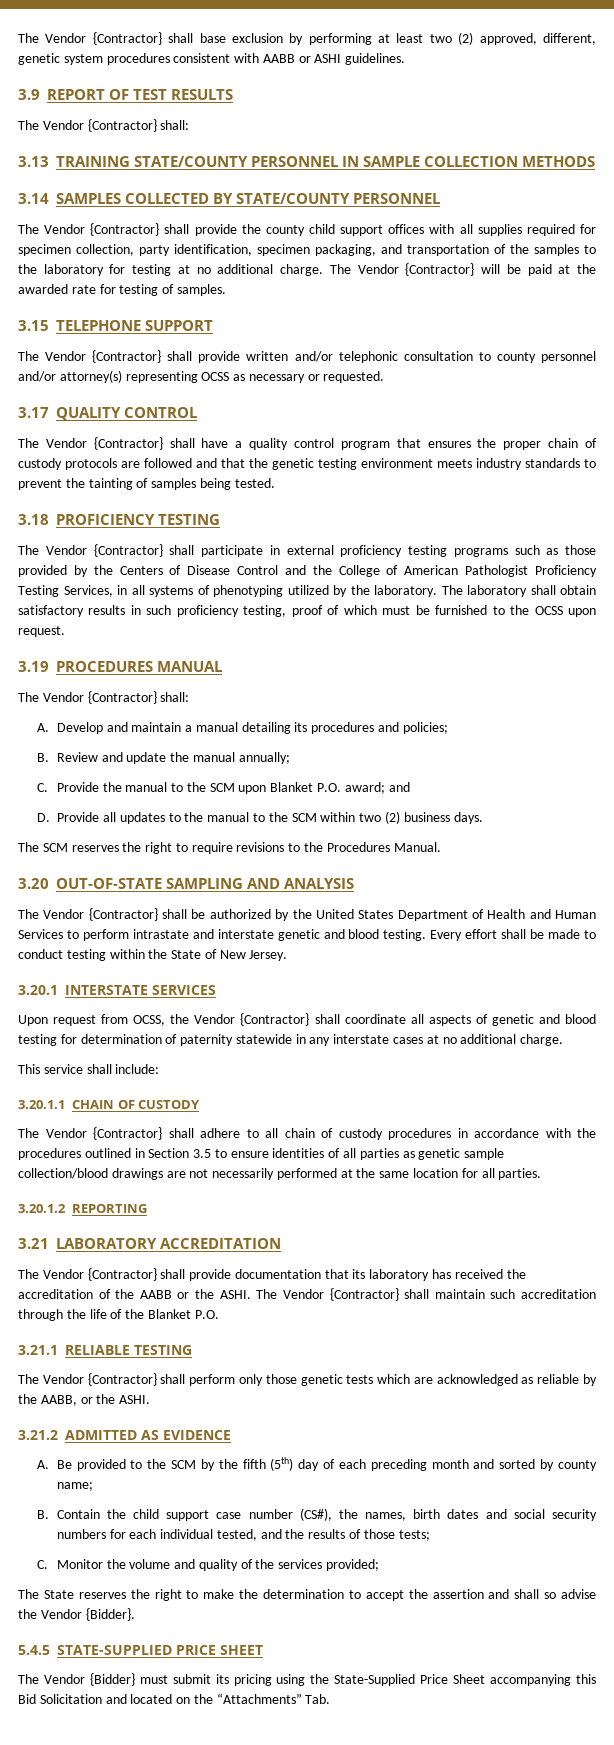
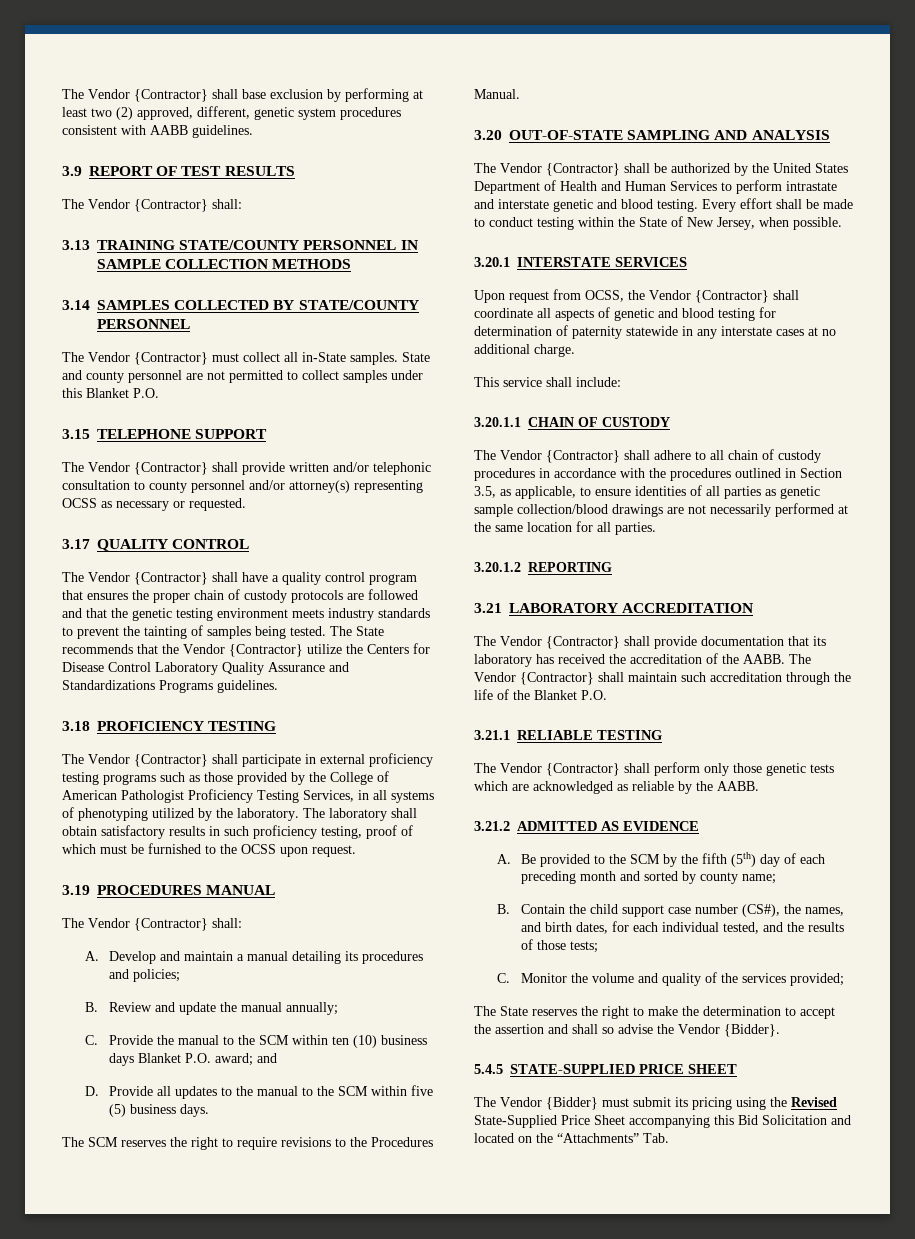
- The Vendor {Contractor} shall base exclusion by performing at least two (2) approved, different, genetic system procedures consistent with AABB or ASHI guidelines.
+ The Vendor {Contractor} shall base exclusion by performing at least two (2) approved, different, genetic system procedures consistent with AABB guidelines.
- The Vendor {Contractor} shall provide the county child support offices with all supplies required for specimen collection, party identification, specimen packaging, and transportation of the samples to the laboratory for testing at no additional charge. The Vendor {Contractor} will be paid at the awarded rate for testing of samples.
+ The Vendor {Contractor} must collect all in-State samples. State and county personnel are not permitted to collect samples under this Blanket P.O.
+ The State recommends that the Vendor {Contractor} utilize the Centers for Disease Control Laboratory Quality Assurance and Standardizations Programs guidelines.
- The Vendor {Contractor} shall participate in external proficiency testing programs such as those provided by the Centers of Disease Control and the College of American Pathologist Proficiency Testing Services, in all systems of phenotyping utilized by the laboratory.
+ The Vendor {Contractor} shall participate in external proficiency testing programs such as those provided by the College of American Pathologist Proficiency Testing Services, in all systems of phenotyping utilized by the laboratory.
- C. Provide the manual to the SCM upon Blanket P.O. award; and
+ C. Provide the manual to the SCM within ten (10) business days Blanket P.O. award; and
- D. Provide all updates to the manual to the SCM within two (2) business days.
+ D. Provide all updates to the manual to the SCM within five (5) business days.
- Every effort shall be made to conduct testing within the State of New Jersey.
+ Every effort shall be made to conduct testing within the State of New Jersey, when possible.
- The Vendor {Contractor} shall adhere to all chain of custody procedures in accordance with the procedures outlined in Section 3.5 to ensure identities of all parties as genetic sample collection/blood drawings are not necessarily performed at the same location for all parties.
+ The Vendor {Contractor} shall adhere to all chain of custody procedures in accordance with the procedures outlined in Section 3.5, as applicable, to ensure identities of all parties as genetic sample collection/blood drawings are not necessarily performed at the same location for all parties.
- The Vendor {Contractor} shall provide documentation that its laboratory has received the accreditation of the AABB or the ASHI.
+ The Vendor {Contractor} shall provide documentation that its laboratory has received the accreditation of the AABB.
- The Vendor {Contractor} shall perform only those genetic tests which are acknowledged as reliable by the AABB, or the ASHI.
+ The Vendor {Contractor} shall perform only those genetic tests which are acknowledged as reliable by the AABB.
- B. Contain the child support case number (CS#), the names, birth dates and social security numbers for each individual tested, and the results of those tests;
+ B. Contain the child support case number (CS#), the names, and birth dates, for each individual tested, and the results of those tests;
- The Vendor {Bidder} must submit its pricing using the State-Supplied Price Sheet accompanying this Bid Solicitation and located on the “Attachments” Tab.
+ The Vendor {Bidder} must submit its pricing using the Revised State-Supplied Price Sheet accompanying this Bid Solicitation and located on the “Attachments” Tab.

